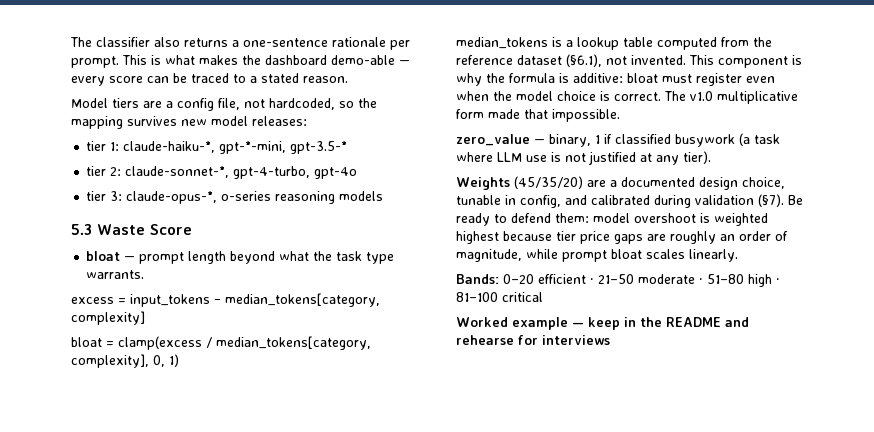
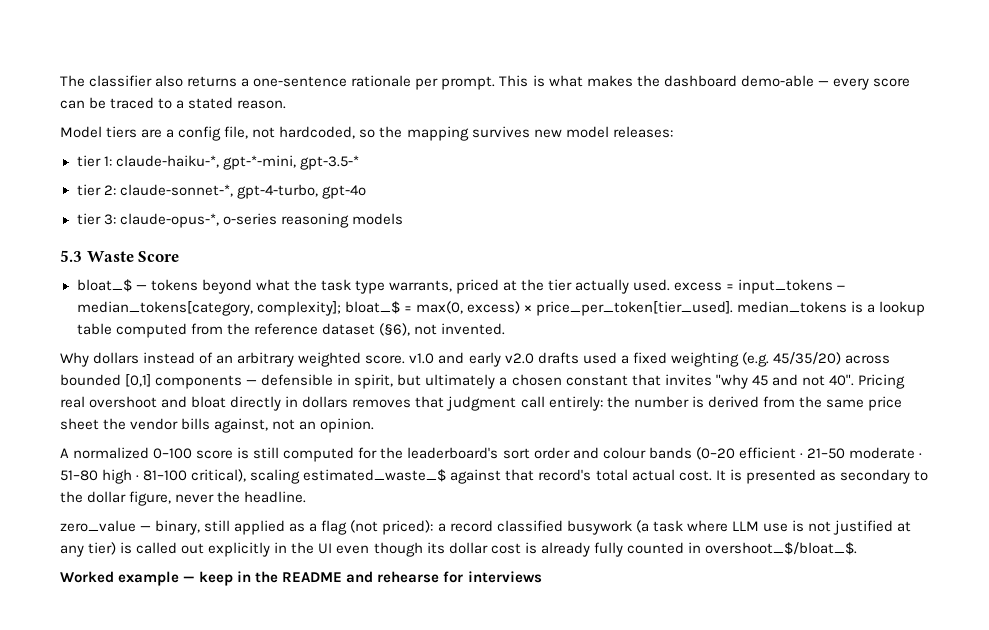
- bloat — prompt length beyond what the task type warrants.
- excess = input_tokens − median_tokens[category, complexity]
- bloat = clamp(excess / median_tokens[category, complexity], 0, 1)
- median_tokens is a lookup table computed from the reference dataset (§6.1), not invented. This component is why the formula is additive: bloat must register even when the model choice is correct. The v1.0 multiplicative form made that impossible.
- zero_value — binary, 1 if classified busywork (a task where LLM use is not justified at any tier).
- Weights (45/35/20) are a documented design choice, tunable in config, and calibrated during validation (§7). Be ready to defend them: model overshoot is weighted highest because tier price gaps are roughly an order of magnitude, while prompt bloat scales linearly.
- Bands: 0–20 efficient · 21–50 moderate · 51–80 high · 81–100 critical
+ bloat_$ — tokens beyond what the task type warrants, priced at the tier actually used. excess = input_tokens − median_tokens[category, complexity]; bloat_$ = max(0, excess) × price_per_token[tier_used]. median_tokens is a lookup table computed from the reference dataset (§6), not invented.
+ Why dollars instead of an arbitrary weighted score. v1.0 and early v2.0 drafts used a fixed weighting (e.g. 45/35/20) across bounded [0,1] components — defensible in spirit, but ultimately a chosen constant that invites "why 45 and not 40". Pricing real overshoot and bloat directly in dollars removes that judgment call entirely: the number is derived from the same price sheet the vendor bills against, not an opinion.
+ A normalized 0–100 score is still computed for the leaderboard's sort order and colour bands (0–20 efficient · 21–50 moderate · 51–80 high · 81–100 critical), scaling estimated_waste_$ against that record's total actual cost. It is presented as secondary to the dollar figure, never the headline.
+ zero_value — binary, still applied as a flag (not priced): a record classified busywork (a task where LLM use is not justified at any tier) is called out explicitly in the UI even though its dollar cost is already fully counted in overshoot_$/bloat_$.

